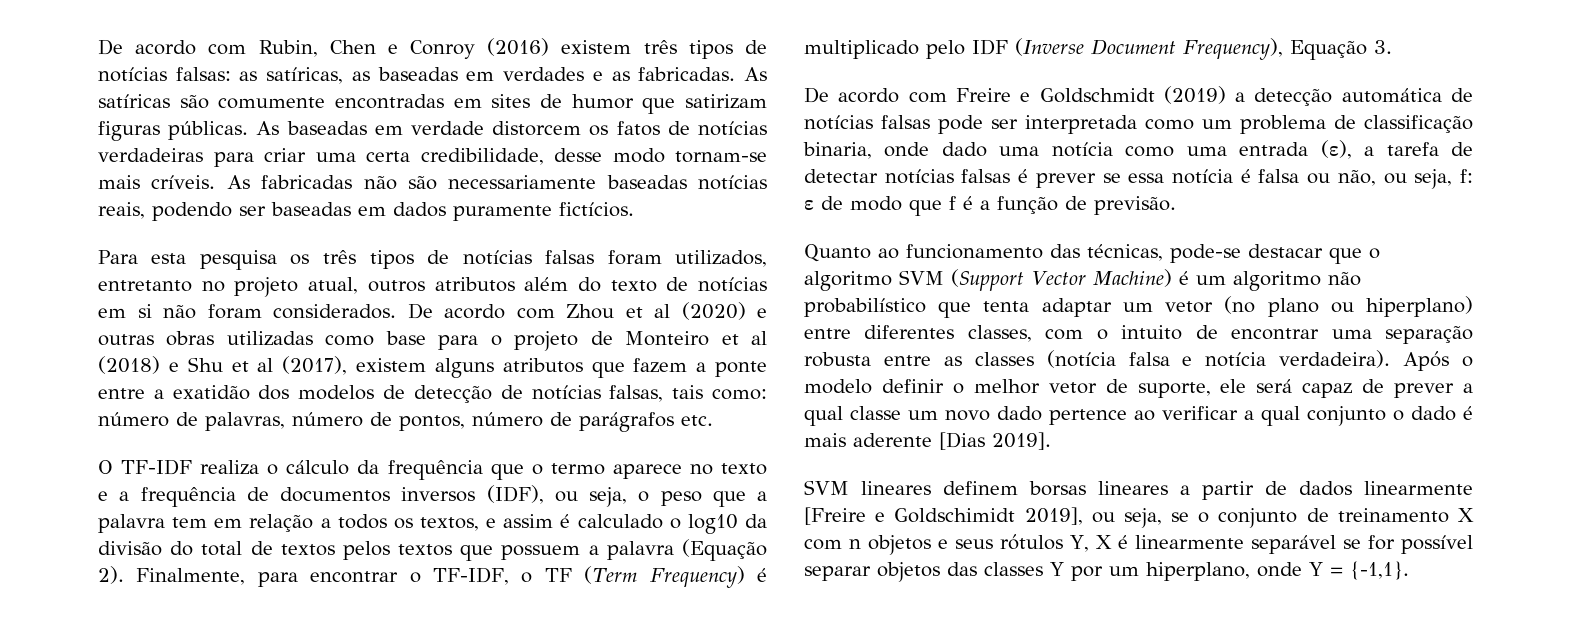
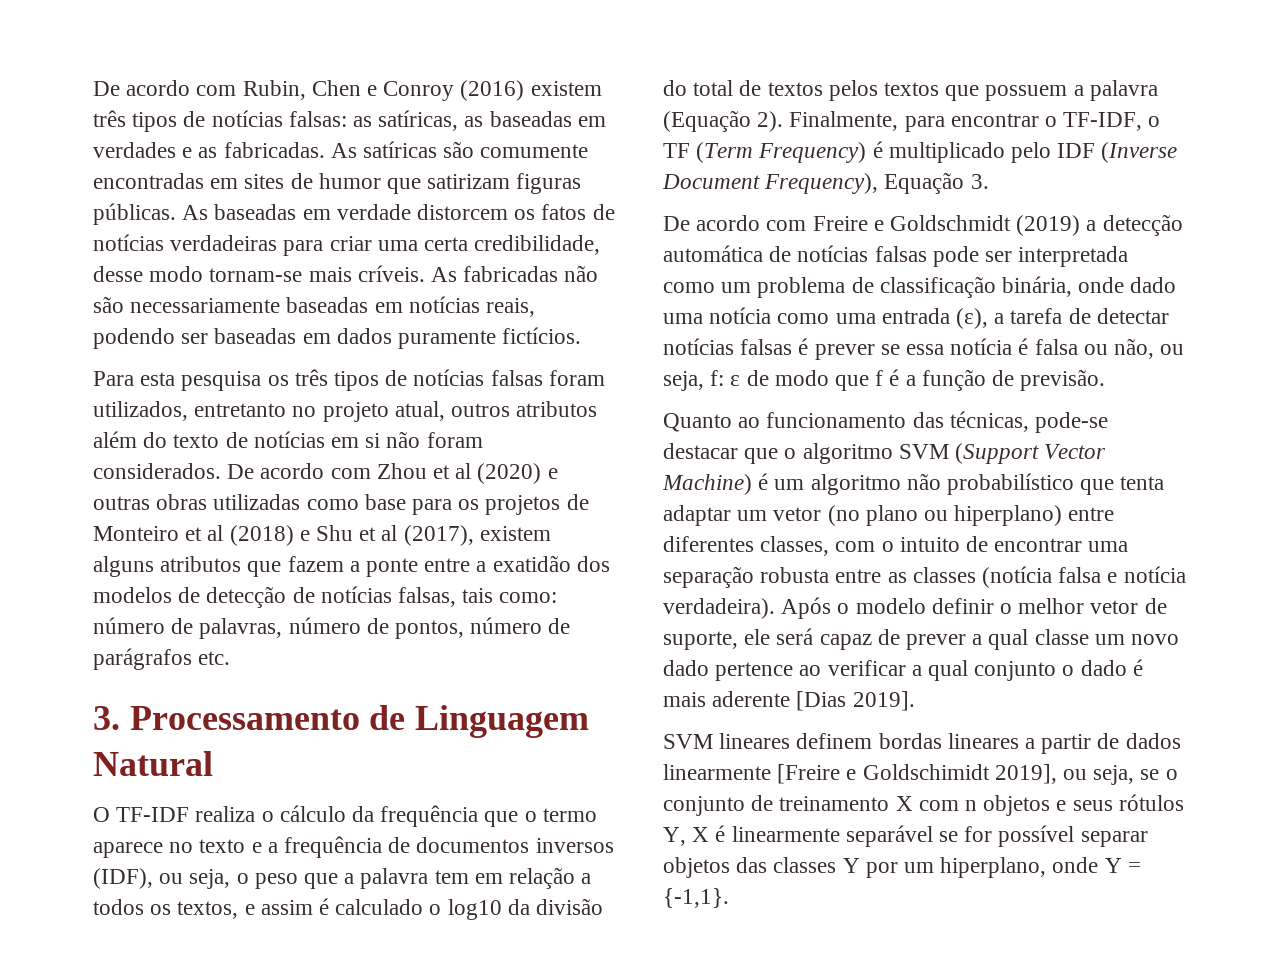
- As fabricadas não são necessariamente baseadas notícias reais, podendo ser baseadas em dados puramente fictícios.
+ As fabricadas não são necessariamente baseadas em notícias reais, podendo ser baseadas em dados puramente fictícios.
- De acordo com Zhou et al (2020) e outras obras utilizadas como base para o projeto de Monteiro et al (2018) e Shu et al (2017), existem alguns atributos que fazem a ponte entre a exatidão dos modelos de detecção de notícias falsas, tais como: número de palavras, número de pontos, número de parágrafos etc.
+ De acordo com Zhou et al (2020) e outras obras utilizadas como base para os projetos de Monteiro et al (2018) e Shu et al (2017), existem alguns atributos que fazem a ponte entre a exatidão dos modelos de detecção de notícias falsas, tais como: número de palavras, número de pontos, número de parágrafos etc.
+ 3. Processamento de Linguagem Natural
- De acordo com Freire e Goldschmidt (2019) a detecção automática de notícias falsas pode ser interpretada como um problema de classificação binaria, onde dado uma notícia como uma entrada (ε), a tarefa de detectar notícias falsas é prever se essa notícia é falsa ou não, ou seja, f: ε de modo que f é a função de previsão.
+ De acordo com Freire e Goldschmidt (2019) a detecção automática de notícias falsas pode ser interpretada como um problema de classificação binária, onde dado uma notícia como uma entrada (ε), a tarefa de detectar notícias falsas é prever se essa notícia é falsa ou não, ou seja, f: ε de modo que f é a função de previsão.
- SVM lineares definem borsas lineares a partir de dados linearmente [Freire e Goldschimidt 2019], ou seja, se o conjunto de treinamento X com n objetos e seus rótulos Y, X é linearmente separável se for possível separar objetos das classes Y por um hiperplano, onde Y = {-1,1}.
+ SVM lineares definem bordas lineares a partir de dados linearmente [Freire e Goldschimidt 2019], ou seja, se o conjunto de treinamento X com n objetos e seus rótulos Y, X é linearmente separável se for possível separar objetos das classes Y por um hiperplano, onde Y = {-1,1}.

